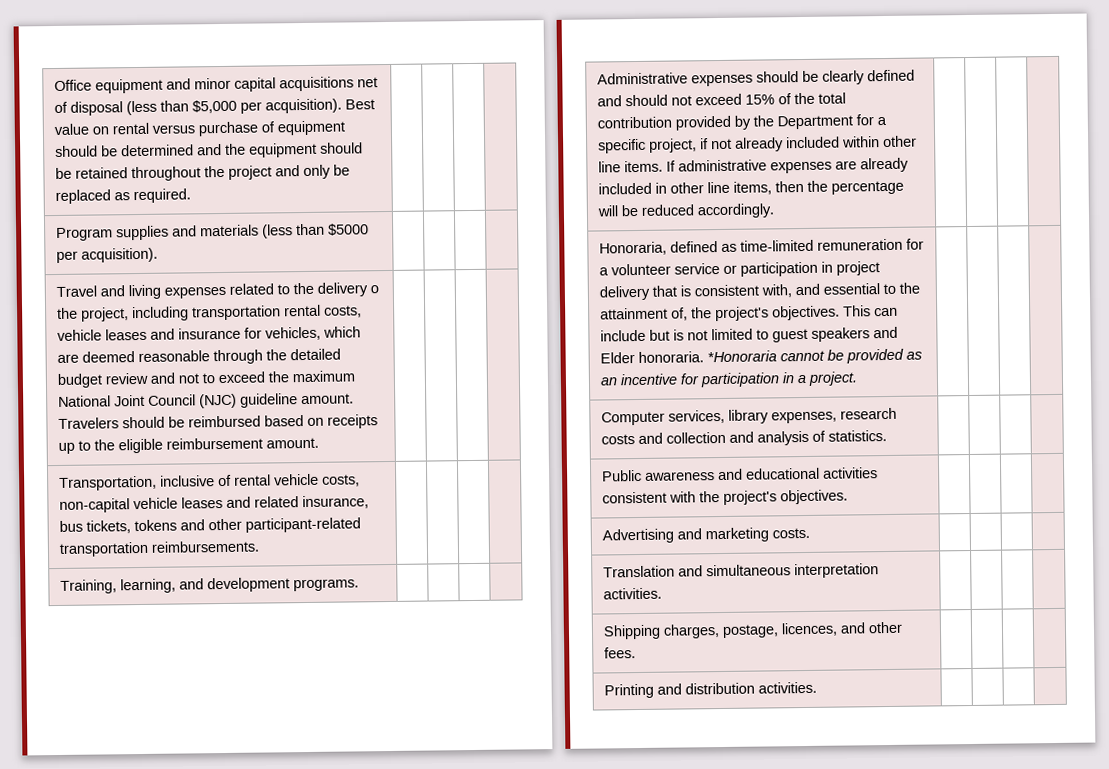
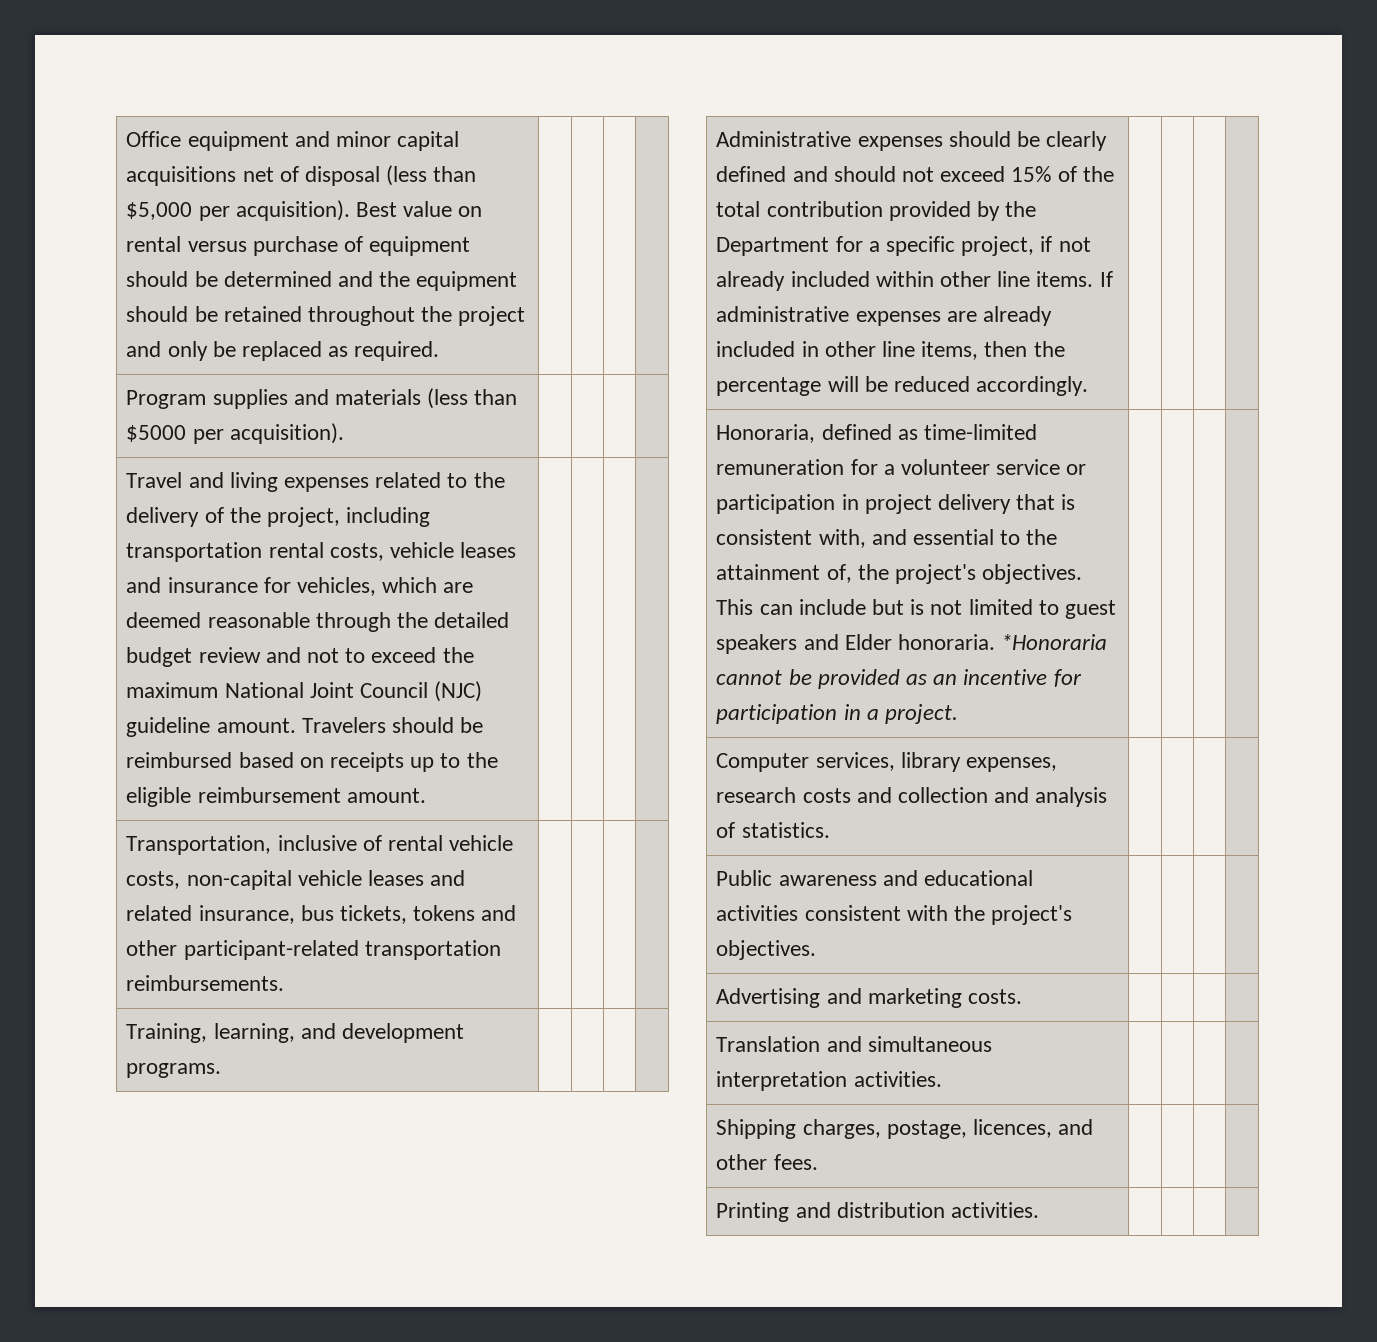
- Travel and living expenses related to the delivery o the project, including transportation rental costs, vehicle leases and insurance for vehicles, which are deemed reasonable through the detailed budget review and not to exceed the maximum National Joint Council (NJC) guideline amount.
+ Travel and living expenses related to the delivery of the project, including transportation rental costs, vehicle leases and insurance for vehicles, which are deemed reasonable through the detailed budget review and not to exceed the maximum National Joint Council (NJC) guideline amount.

